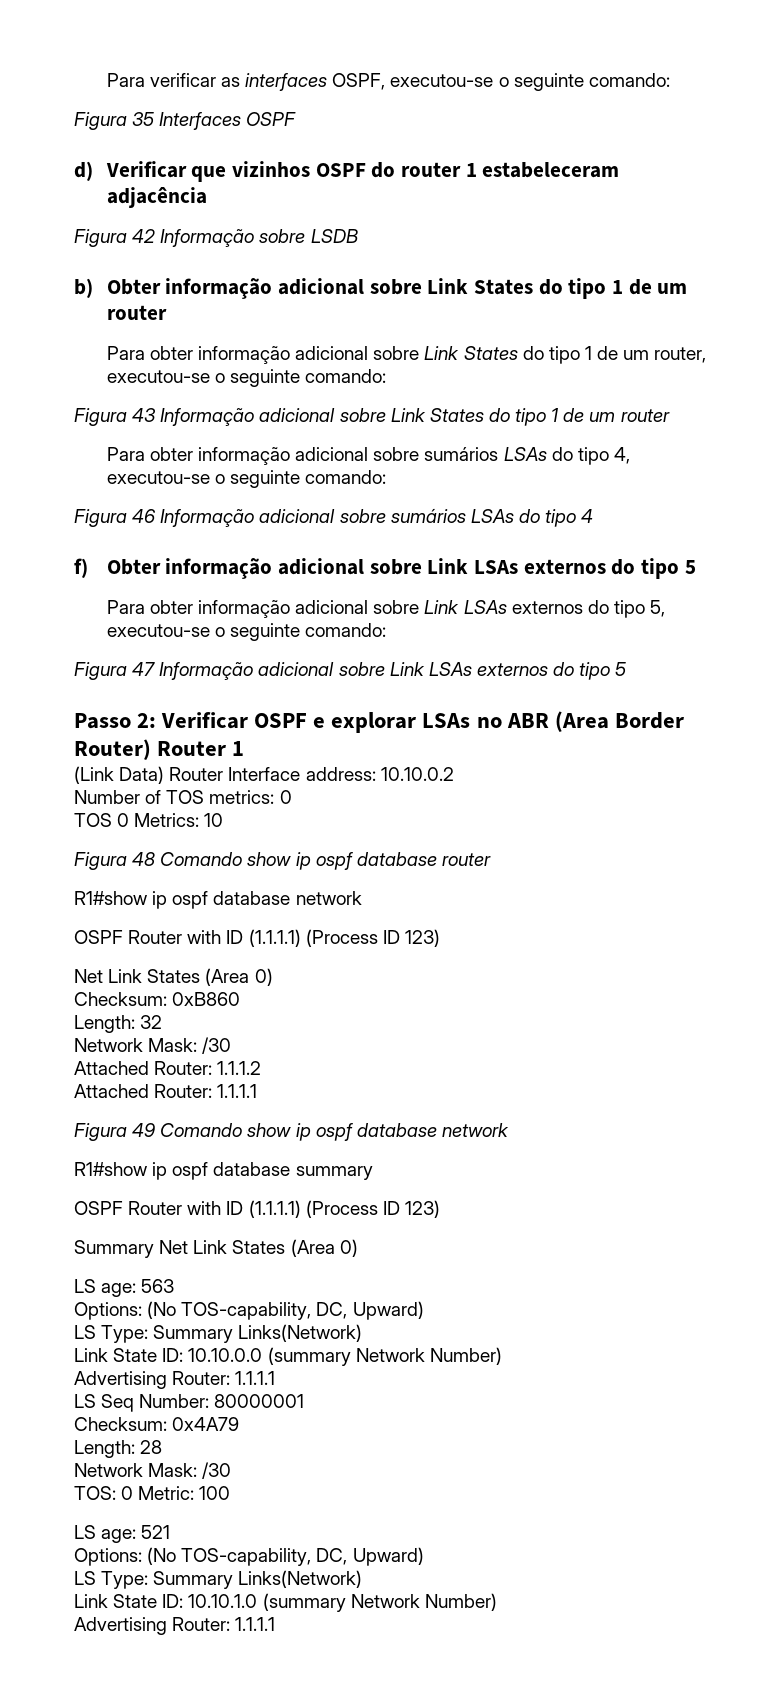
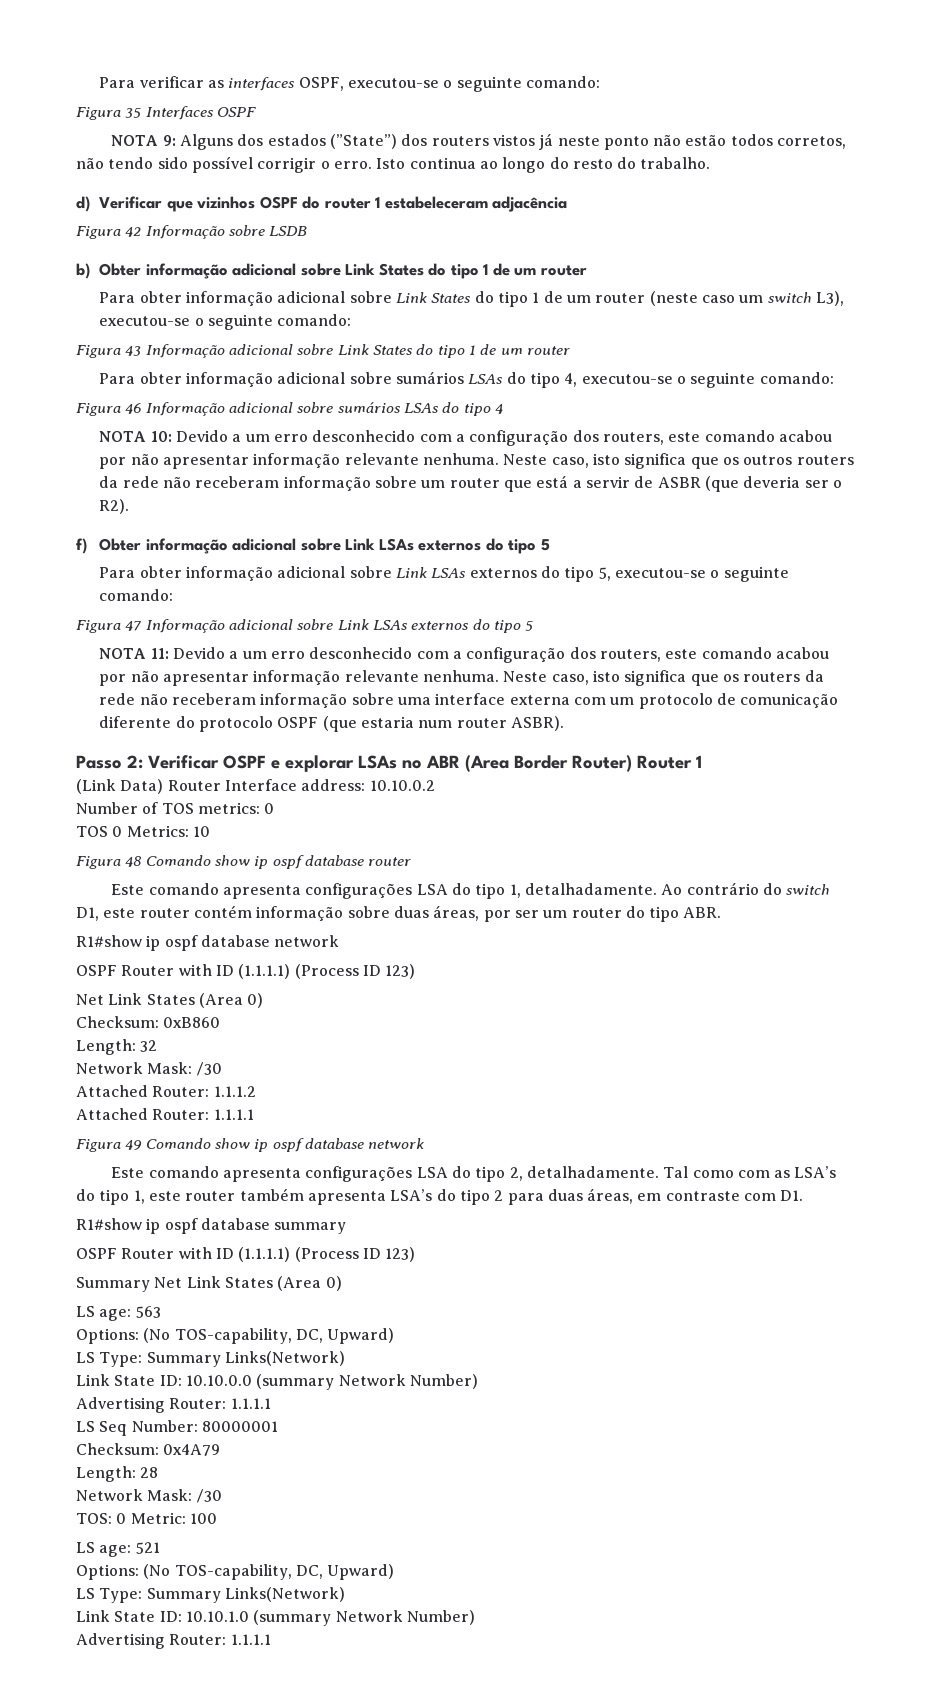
+ NOTA 9: Alguns dos estados (”State”) dos routers vistos já neste ponto não estão todos corretos, não tendo sido possível corrigir o erro. Isto continua ao longo do resto do trabalho.
- Para obter informação adicional sobre Link States do tipo 1 de um router, executou-se o seguinte comando:
+ Para obter informação adicional sobre Link States do tipo 1 de um router (neste caso um switch L3), executou-se o seguinte comando:
+ NOTA 10: Devido a um erro desconhecido com a configuração dos routers, este comando acabou por não apresentar informação relevante nenhuma. Neste caso, isto significa que os outros routers da rede não receberam informação sobre um router que está a servir de ASBR (que deveria ser o R2).
+ NOTA 11: Devido a um erro desconhecido com a configuração dos routers, este comando acabou por não apresentar informação relevante nenhuma. Neste caso, isto significa que os routers da rede não receberam informação sobre uma interface externa com um protocolo de comunicação diferente do protocolo OSPF (que estaria num router ASBR).
+ Este comando apresenta configurações LSA do tipo 1, detalhadamente. Ao contrário do switch D1, este router contém informação sobre duas áreas, por ser um router do tipo ABR.
+ Este comando apresenta configurações LSA do tipo 2, detalhadamente. Tal como com as LSA’s do tipo 1, este router também apresenta LSA’s do tipo 2 para duas áreas, em contraste com D1.

